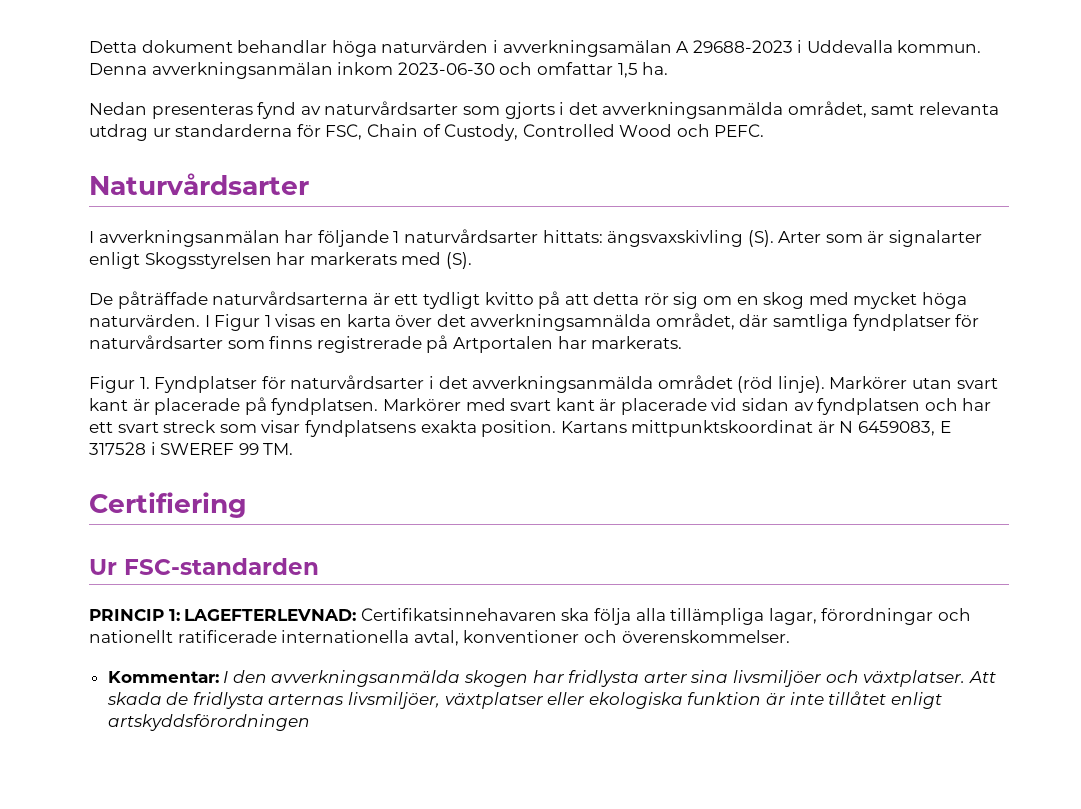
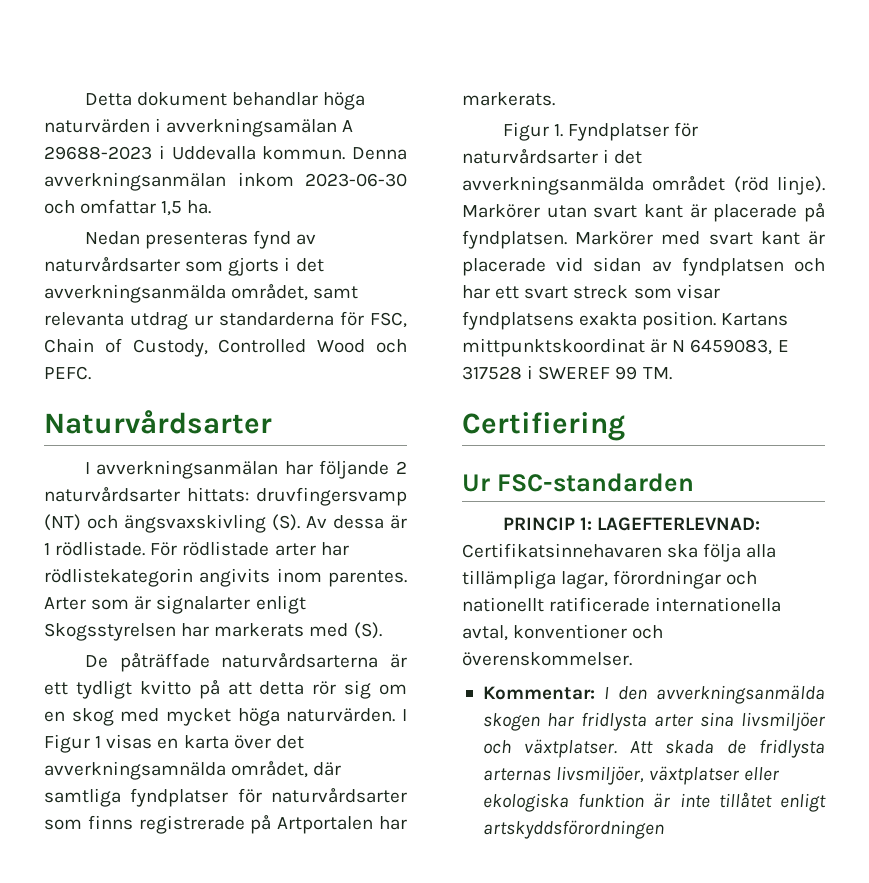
- I avverkningsanmälan har följande 1 naturvårdsarter hittats: ängsvaxskivling (S). Arter som är signalarter enligt Skogsstyrelsen har markerats med (S).
+ I avverkningsanmälan har följande 2 naturvårdsarter hittats: druvfingersvamp (NT) och ängsvaxskivling (S). Av dessa är 1 rödlistade. För rödlistade arter har rödlistekategorin angivits inom parentes. Arter som är signalarter enligt Skogsstyrelsen har markerats med (S).

